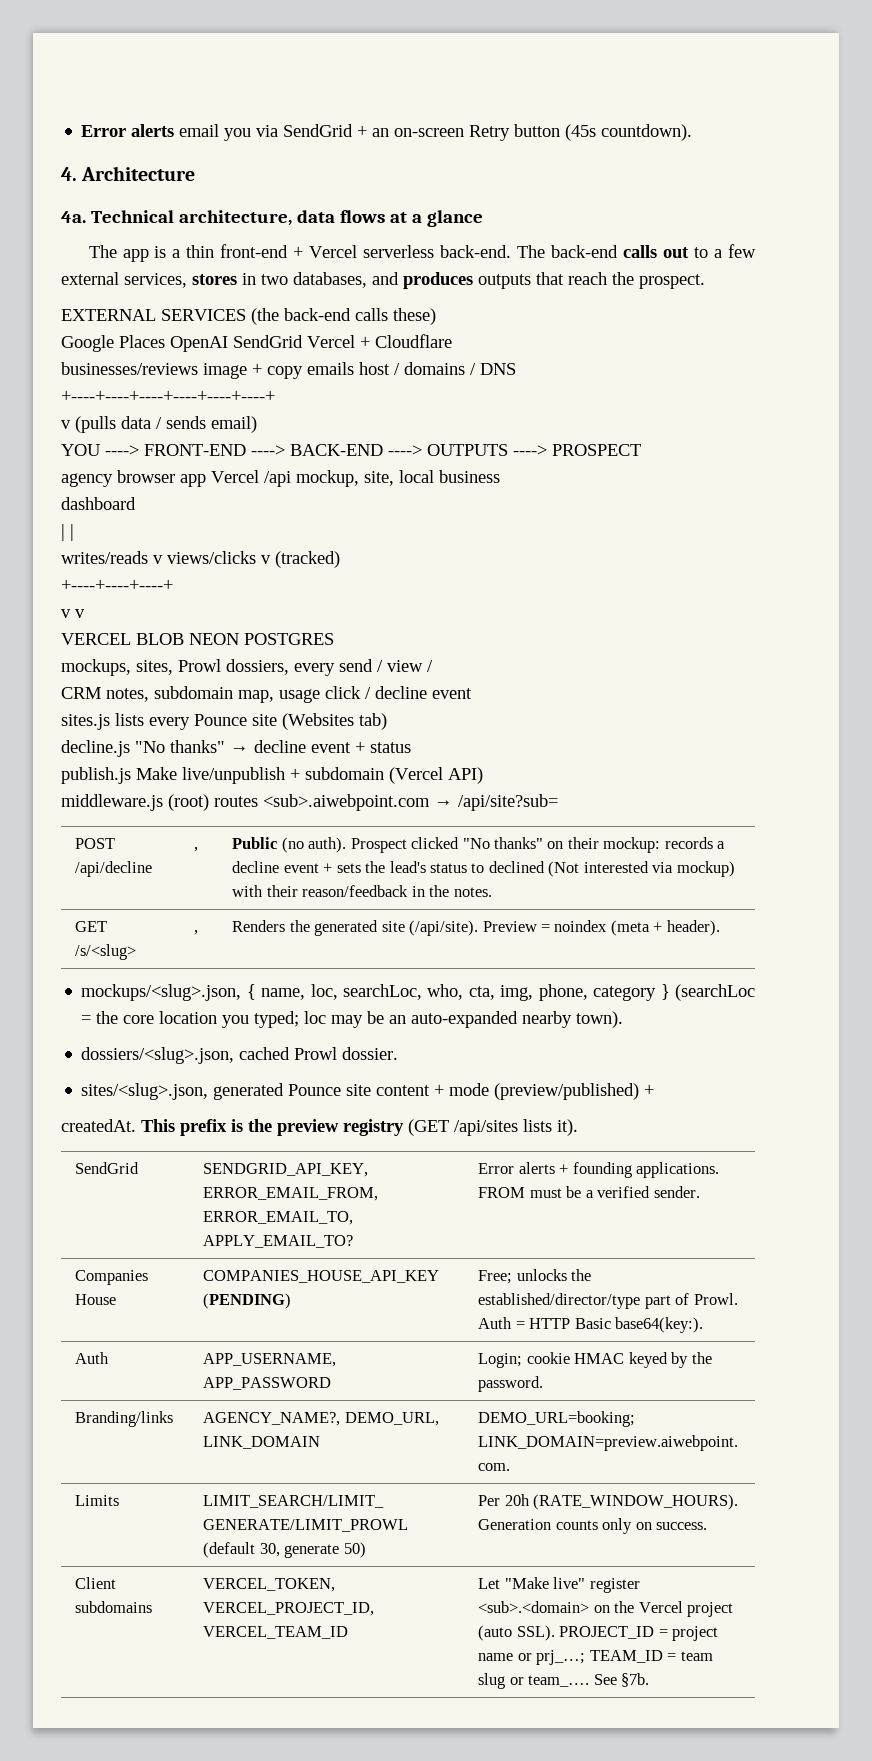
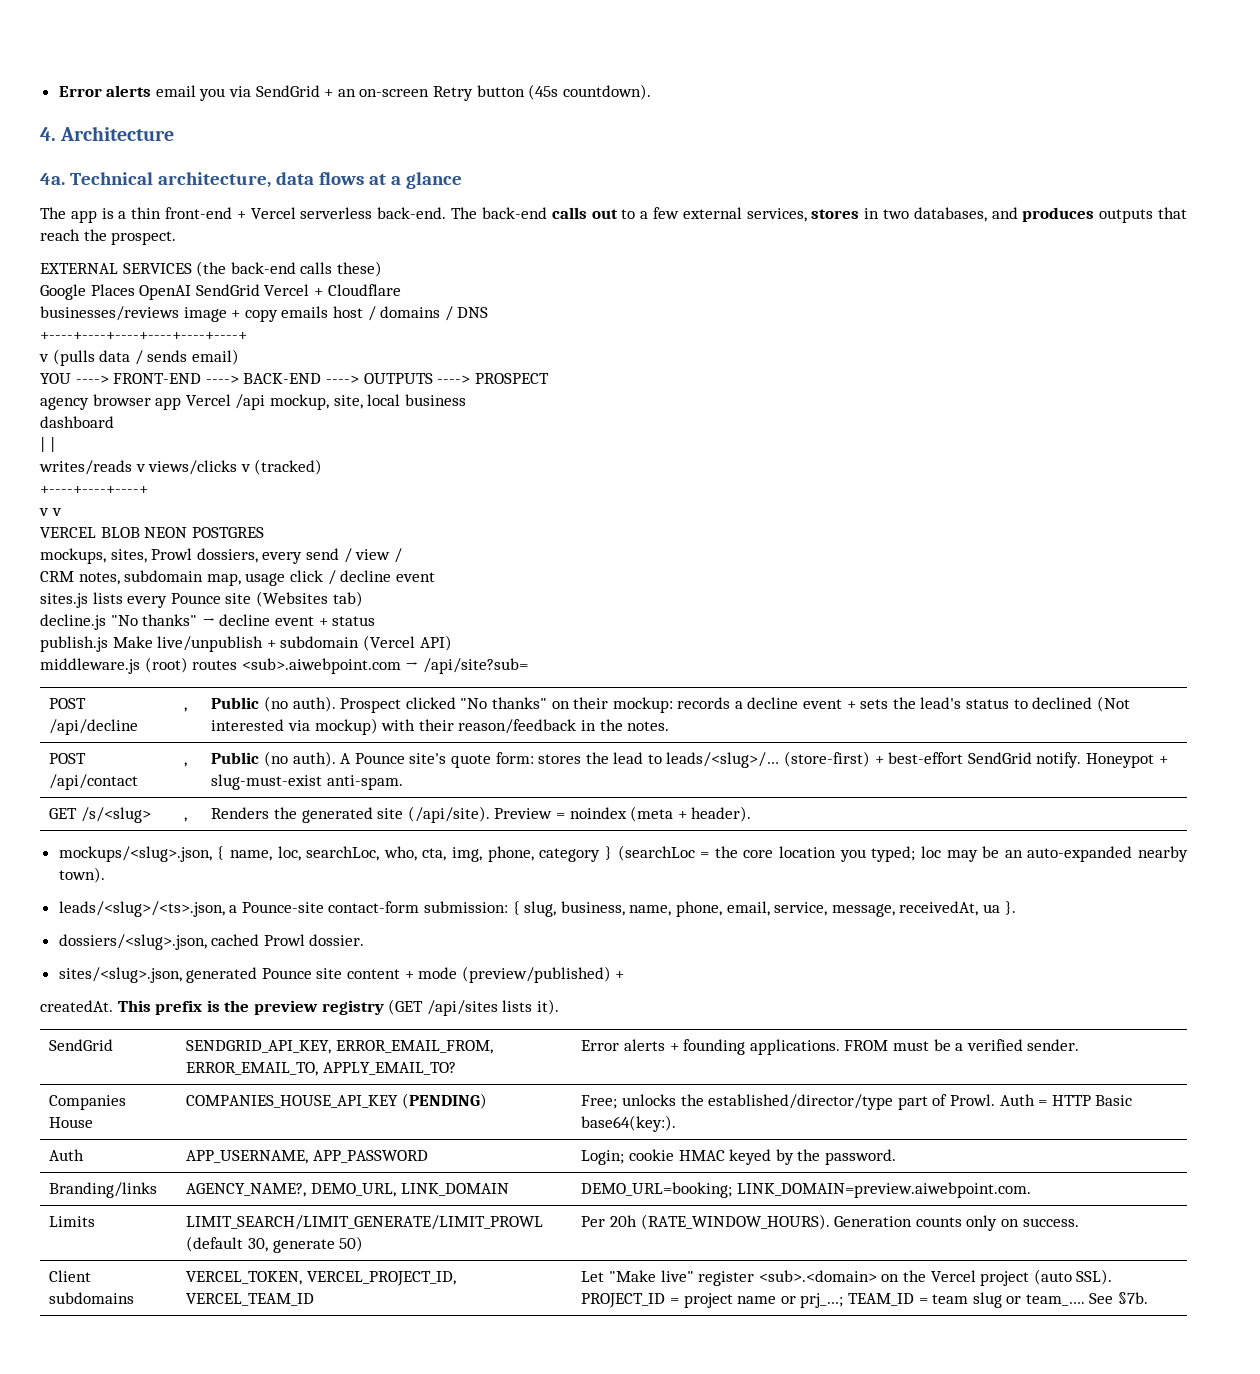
+ POST /api/contact | , | Public (no auth). A Pounce site's quote form: stores the lead to leads/<slug>/… (store-first) + best-effort SendGrid notify. Honeypot + slug-must-exist anti-spam.
+ leads/<slug>/<ts>.json, a Pounce-site contact-form submission: { slug, business, name, phone, email, service, message, receivedAt, ua }.

